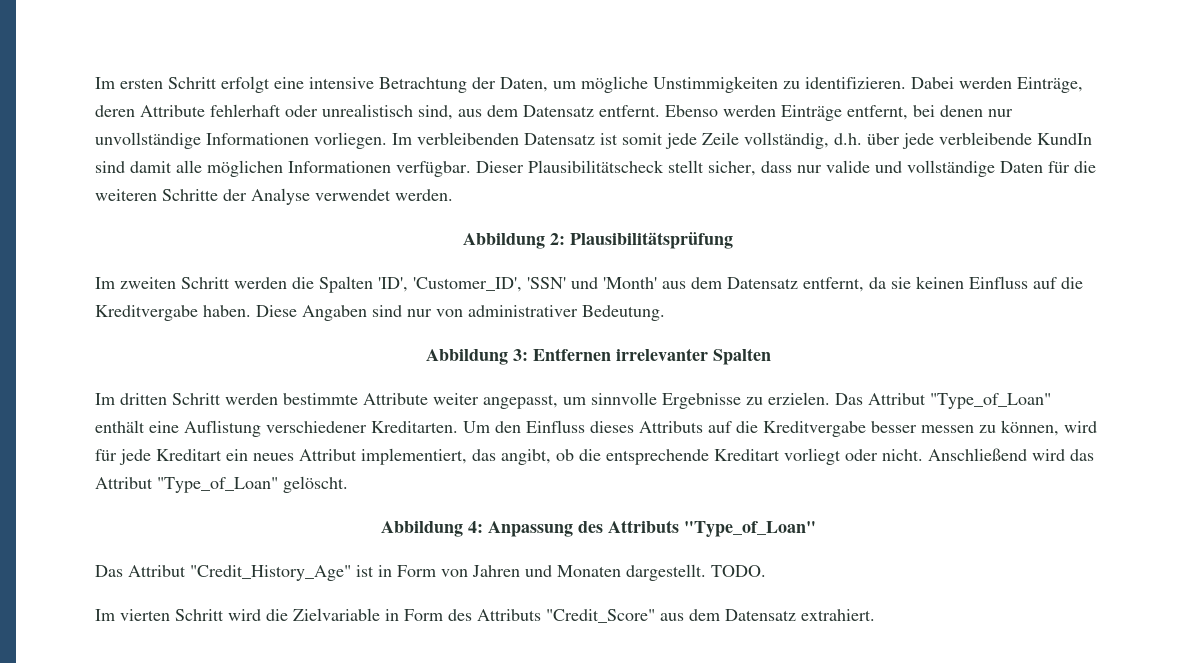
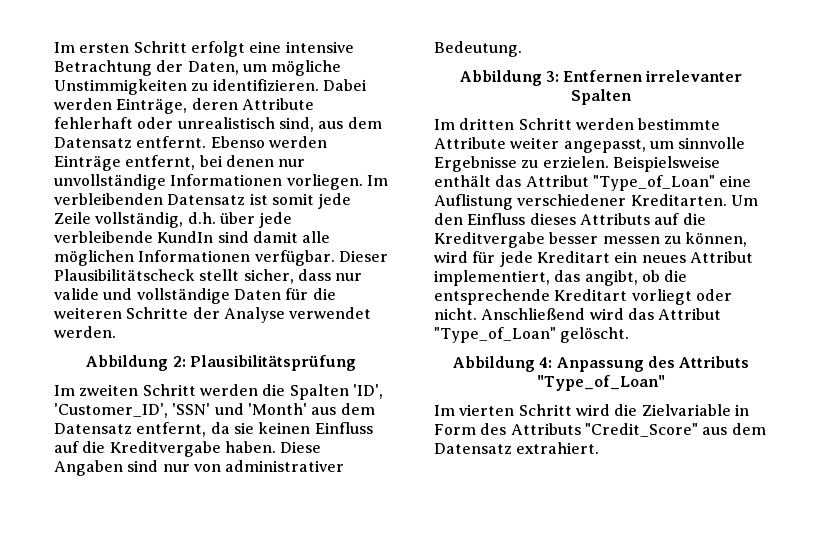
- Das Attribut "Type_of_Loan" enthält eine Auflistung verschiedener Kreditarten.
+ Beispielsweise enthält das Attribut "Type_of_Loan" eine Auflistung verschiedener Kreditarten.
- Das Attribut "Credit_History_Age" ist in Form von Jahren und Monaten dargestellt. TODO.

